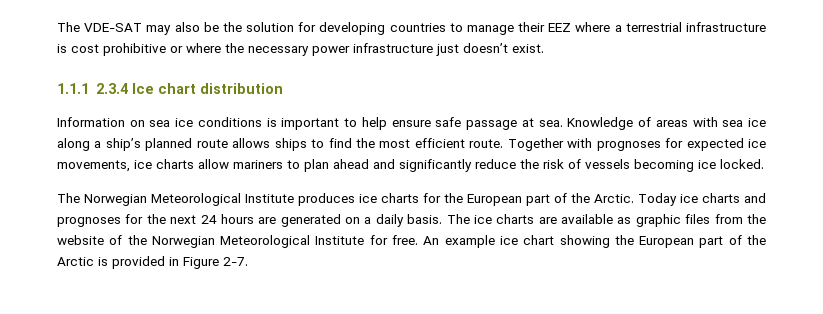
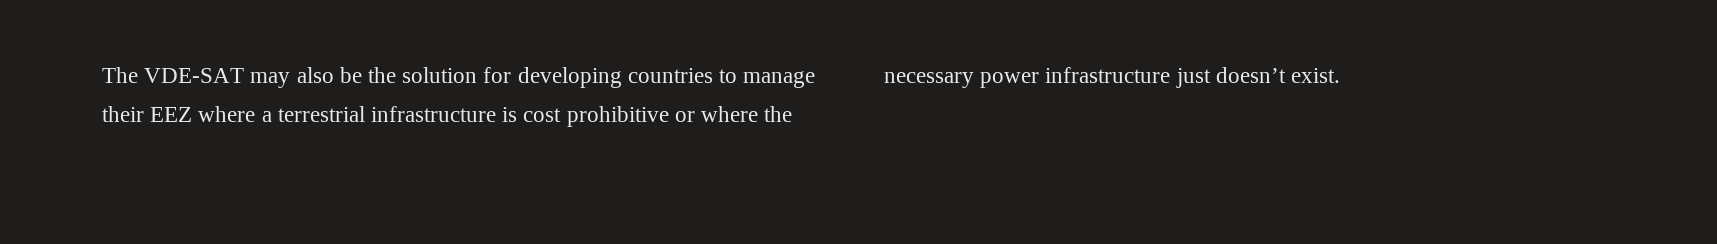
- 1.1.1 2.3.4 Ice chart distribution
- Information on sea ice conditions is important to help ensure safe passage at sea. Knowledge of areas with sea ice along a ship’s planned route allows ships to find the most efficient route. Together with prognoses for expected ice movements, ice charts allow mariners to plan ahead and significantly reduce the risk of vessels becoming ice locked.
- The Norwegian Meteorological Institute produces ice charts for the European part of the Arctic. Today ice charts and prognoses for the next 24 hours are generated on a daily basis. The ice charts are available as graphic files from the website of the Norwegian Meteorological Institute for free. An example ice chart showing the European part of the Arctic is provided in Figure 2-7.

